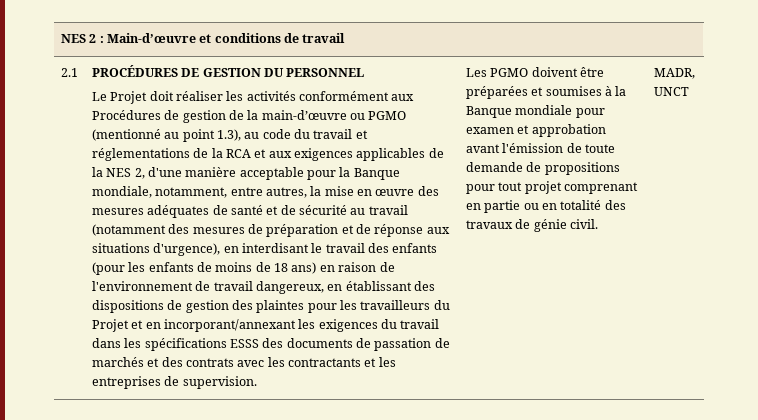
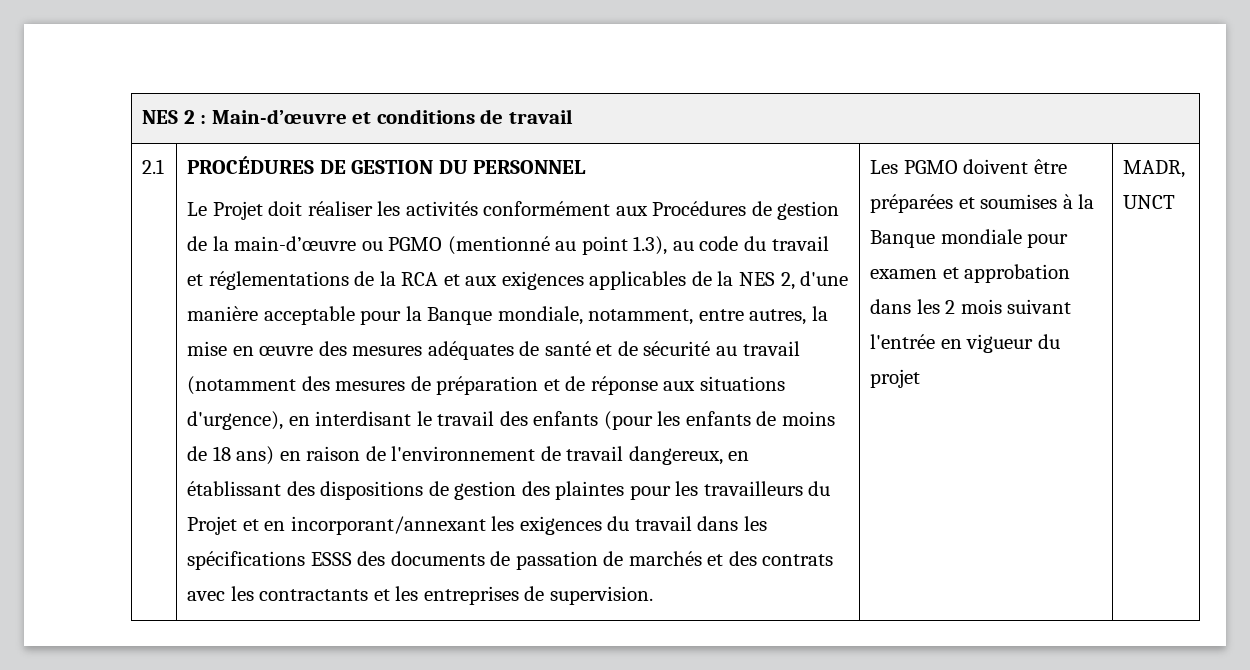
- Les PGMO doivent être préparées et soumises à la Banque mondiale pour examen et approbation avant l'émission de toute demande de propositions pour tout projet comprenant en partie ou en totalité des travaux de génie civil.
+ Les PGMO doivent être préparées et soumises à la Banque mondiale pour examen et approbation dans les 2 mois suivant l'entrée en vigueur du projet

